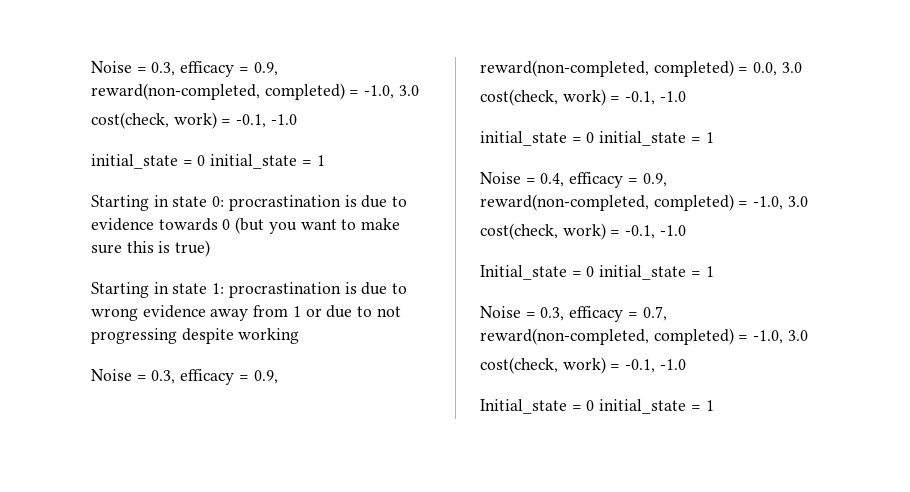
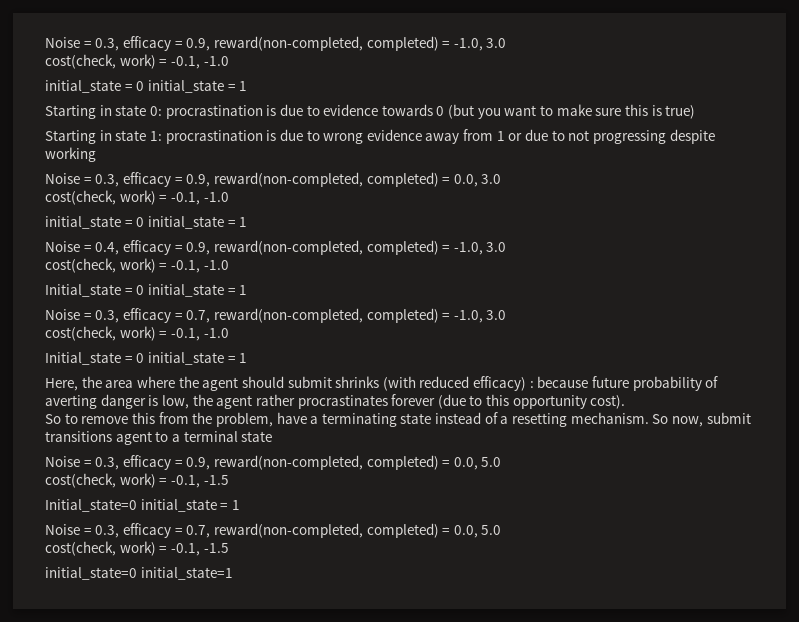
+ Here, the area where the agent should submit shrinks (with reduced efficacy) : because future probability of averting danger is low, the agent rather procrastinates forever (due to this opportunity cost).
+ So to remove this from the problem, have a terminating state instead of a resetting mechanism. So now, submit transitions agent to a terminal state
+ Noise = 0.3, efficacy = 0.9, reward(non-completed, completed) = 0.0, 5.0
+ cost(check, work) = -0.1, -1.5
+ Initial_state=0 initial_state = 1
+ Noise = 0.3, efficacy = 0.7, reward(non-completed, completed) = 0.0, 5.0
+ cost(check, work) = -0.1, -1.5
+ initial_state=0 initial_state=1

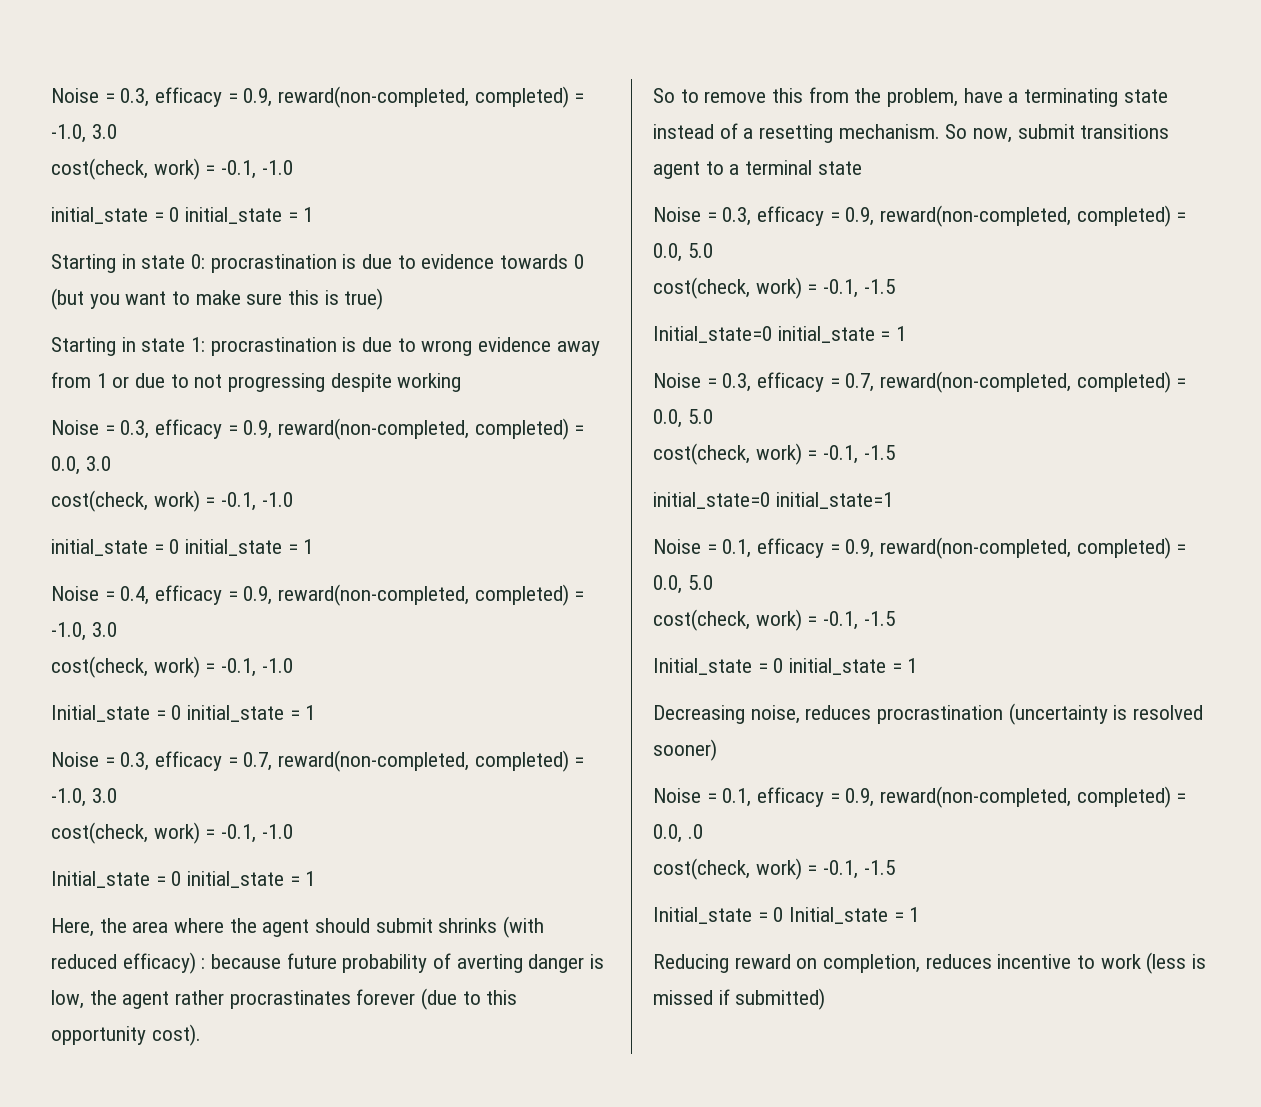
+ Noise = 0.1, efficacy = 0.9, reward(non-completed, completed) = 0.0, 5.0
+ cost(check, work) = -0.1, -1.5
+ Initial_state = 0 initial_state = 1
+ Decreasing noise, reduces procrastination (uncertainty is resolved sooner)
+ Noise = 0.1, efficacy = 0.9, reward(non-completed, completed) = 0.0, .0
+ cost(check, work) = -0.1, -1.5
+ Initial_state = 0 Initial_state = 1
+ Reducing reward on completion, reduces incentive to work (less is missed if submitted)

